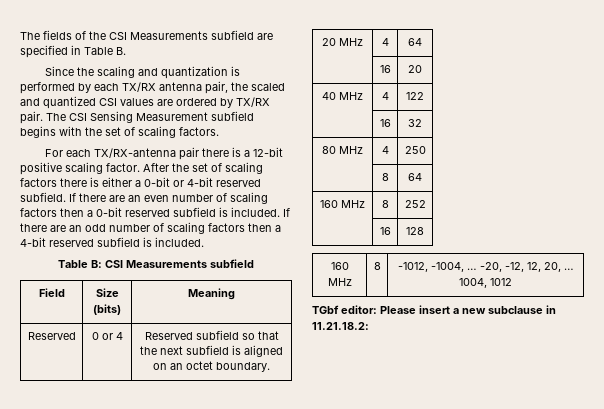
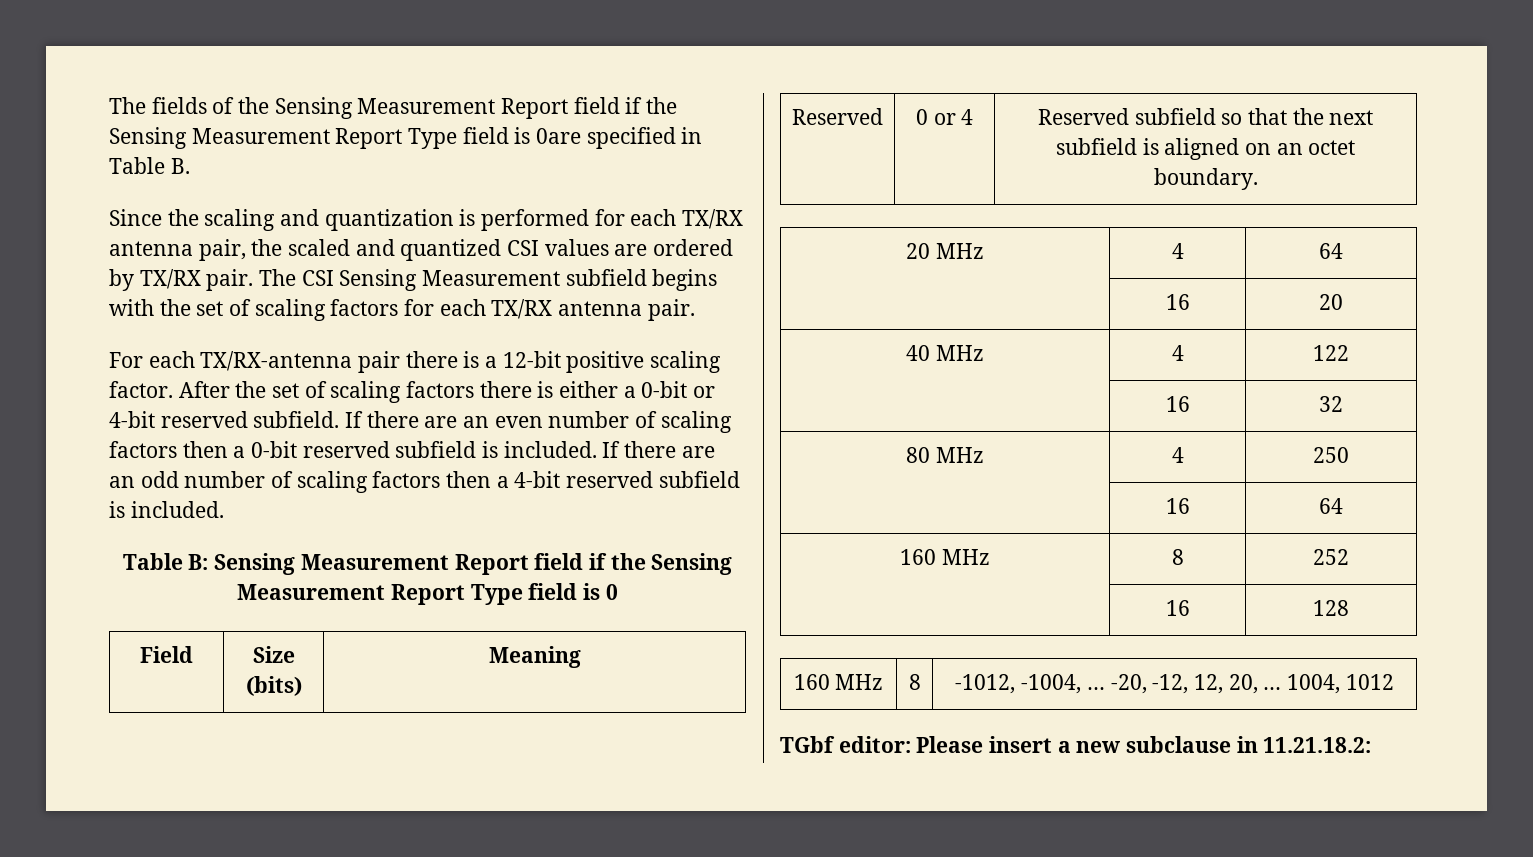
- The fields of the CSI Measurements subfield are specified in Table B.
+ The fields of the Sensing Measurement Report field if the Sensing Measurement Report Type field is 0are specified in Table B.
- Since the scaling and quantization is performed by each TX/RX antenna pair, the scaled and quantized CSI values are ordered by TX/RX pair.
+ Since the scaling and quantization is performed for each TX/RX antenna pair, the scaled and quantized CSI values are ordered by TX/RX pair.
- The CSI Sensing Measurement subfield begins with the set of scaling factors.
+ The CSI Sensing Measurement subfield begins with the set of scaling factors for each TX/RX antenna pair.
- Table B: CSI Measurements subfield
+ Table B: Sensing Measurement Report field if the Sensing Measurement Report Type field is 0
- | 8 | 64
+ | 16 | 64

